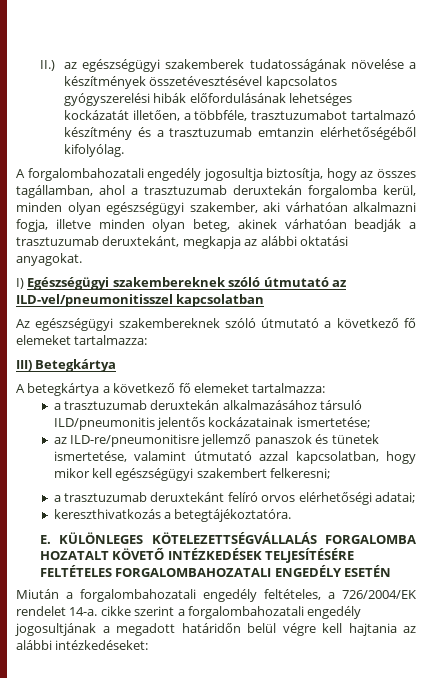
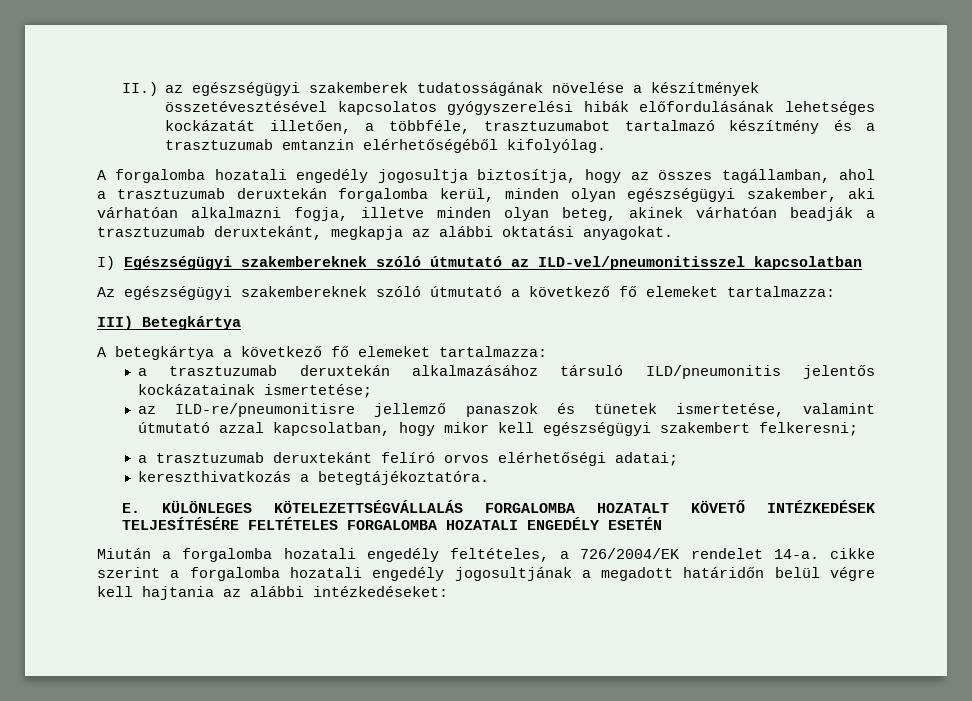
- A forgalombahozatali engedély jogosultja biztosítja, hogy az összes tagállamban, ahol a trasztuzumab deruxtekán forgalomba kerül, minden olyan egészségügyi szakember, aki várhatóan alkalmazni fogja, illetve minden olyan beteg, akinek várhatóan beadják a trasztuzumab deruxtekánt, megkapja az alábbi oktatási anyagokat.
+ A forgalomba hozatali engedély jogosultja biztosítja, hogy az összes tagállamban, ahol a trasztuzumab deruxtekán forgalomba kerül, minden olyan egészségügyi szakember, aki várhatóan alkalmazni fogja, illetve minden olyan beteg, akinek várhatóan beadják a trasztuzumab deruxtekánt, megkapja az alábbi oktatási anyagokat.
- E. KÜLÖNLEGES KÖTELEZETTSÉGVÁLLALÁS FORGALOMBA HOZATALT KÖVETŐ INTÉZKEDÉSEK TELJESÍTÉSÉRE FELTÉTELES FORGALOMBAHOZATALI ENGEDÉLY ESETÉN
+ E. KÜLÖNLEGES KÖTELEZETTSÉGVÁLLALÁS FORGALOMBA HOZATALT KÖVETŐ INTÉZKEDÉSEK TELJESÍTÉSÉRE FELTÉTELES FORGALOMBA HOZATALI ENGEDÉLY ESETÉN
- Miután a forgalombahozatali engedély feltételes, a 726/2004/EK rendelet 14-a. cikke szerint a forgalombahozatali engedély jogosultjának a megadott határidőn belül végre kell hajtania az alábbi intézkedéseket:
+ Miután a forgalomba hozatali engedély feltételes, a 726/2004/EK rendelet 14-a. cikke szerint a forgalomba hozatali engedély jogosultjának a megadott határidőn belül végre kell hajtania az alábbi intézkedéseket:

